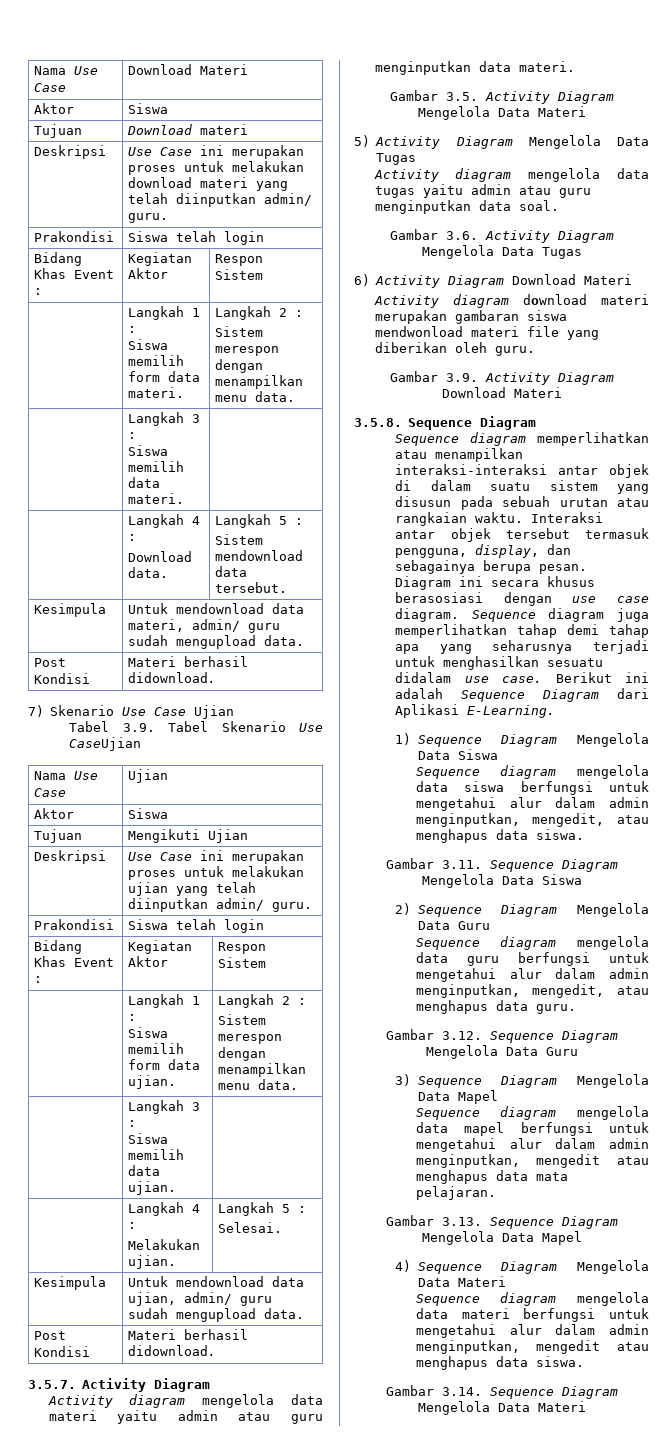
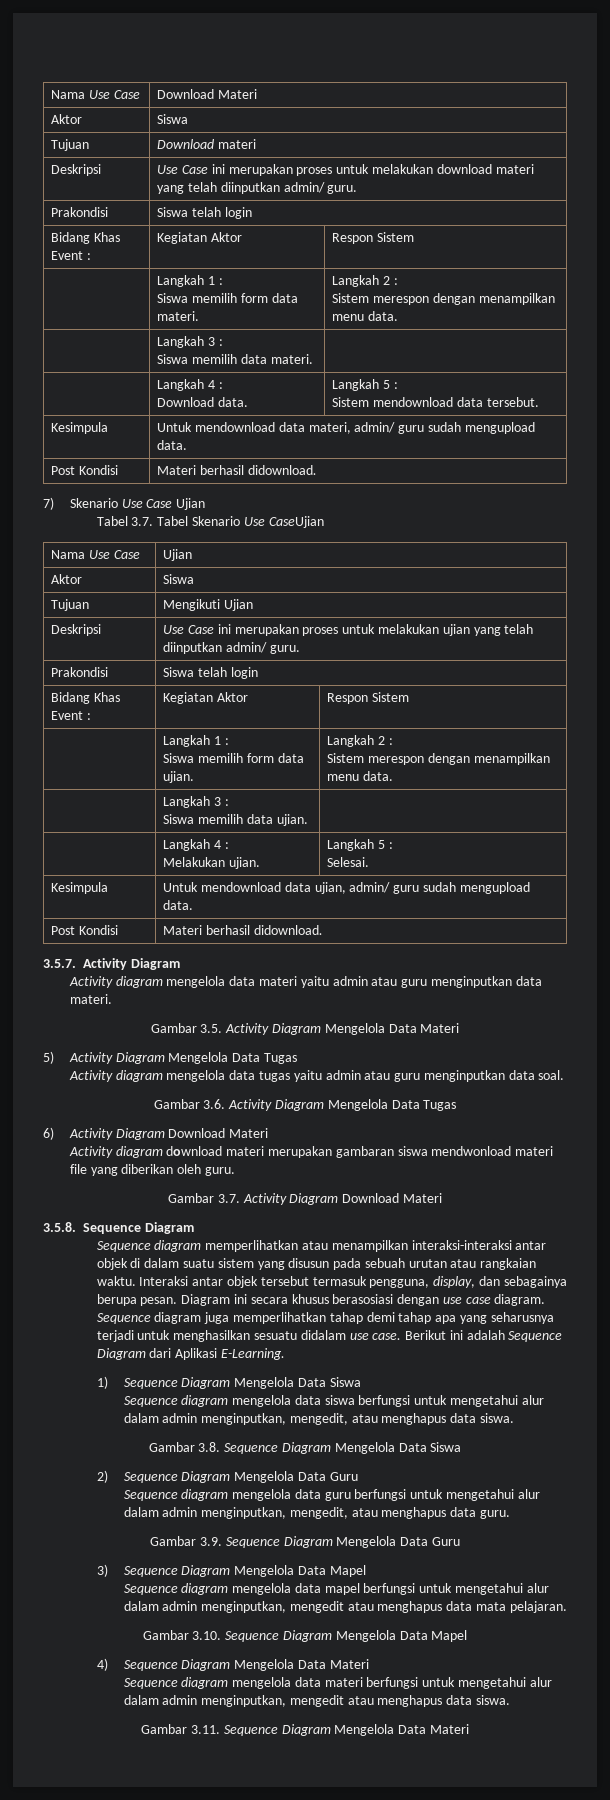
- Tabel 3.9. Tabel Skenario Use CaseUjian
+ Tabel 3.7. Tabel Skenario Use CaseUjian
- Gambar 3.9. Activity Diagram Download Materi
+ Gambar 3.7. Activity Diagram Download Materi
- Gambar 3.11. Sequence Diagram Mengelola Data Siswa
+ Gambar 3.8. Sequence Diagram Mengelola Data Siswa
- Gambar 3.12. Sequence Diagram Mengelola Data Guru
+ Gambar 3.9. Sequence Diagram Mengelola Data Guru
- Gambar 3.13. Sequence Diagram Mengelola Data Mapel
+ Gambar 3.10. Sequence Diagram Mengelola Data Mapel
- Gambar 3.14. Sequence Diagram Mengelola Data Materi
+ Gambar 3.11. Sequence Diagram Mengelola Data Materi

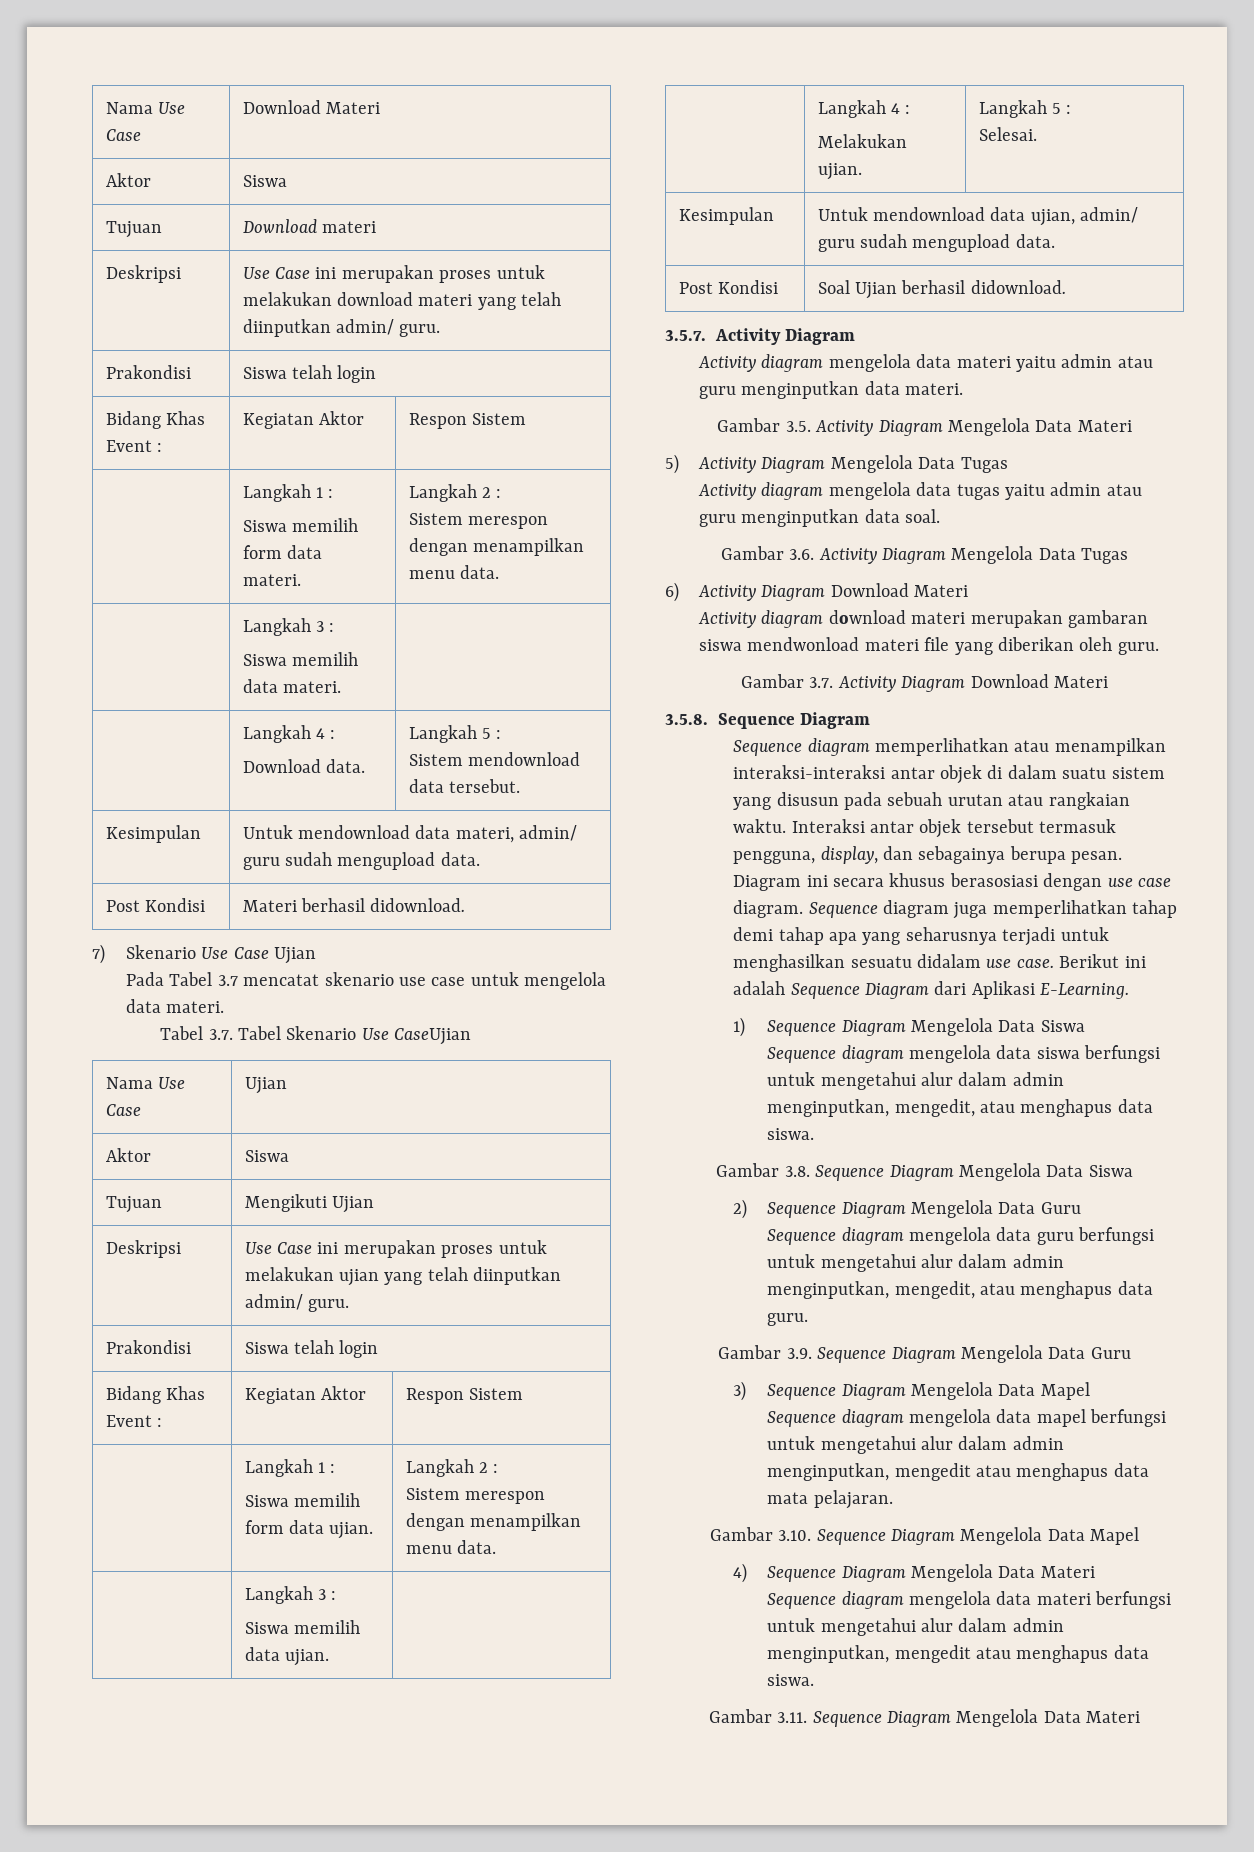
- Kesimpula | Untuk mendownload data materi, admin/ guru sudah mengupload data.
+ Kesimpulan | Untuk mendownload data materi, admin/ guru sudah mengupload data.
+ Pada Tabel 3.7 mencatat skenario use case untuk mengelola data materi.
- Kesimpula | Untuk mendownload data ujian, admin/ guru sudah mengupload data.
- Post Kondisi | Materi berhasil didownload.
+ Kesimpulan | Untuk mendownload data ujian, admin/ guru sudah mengupload data.
+ Post Kondisi | Soal Ujian berhasil didownload.

